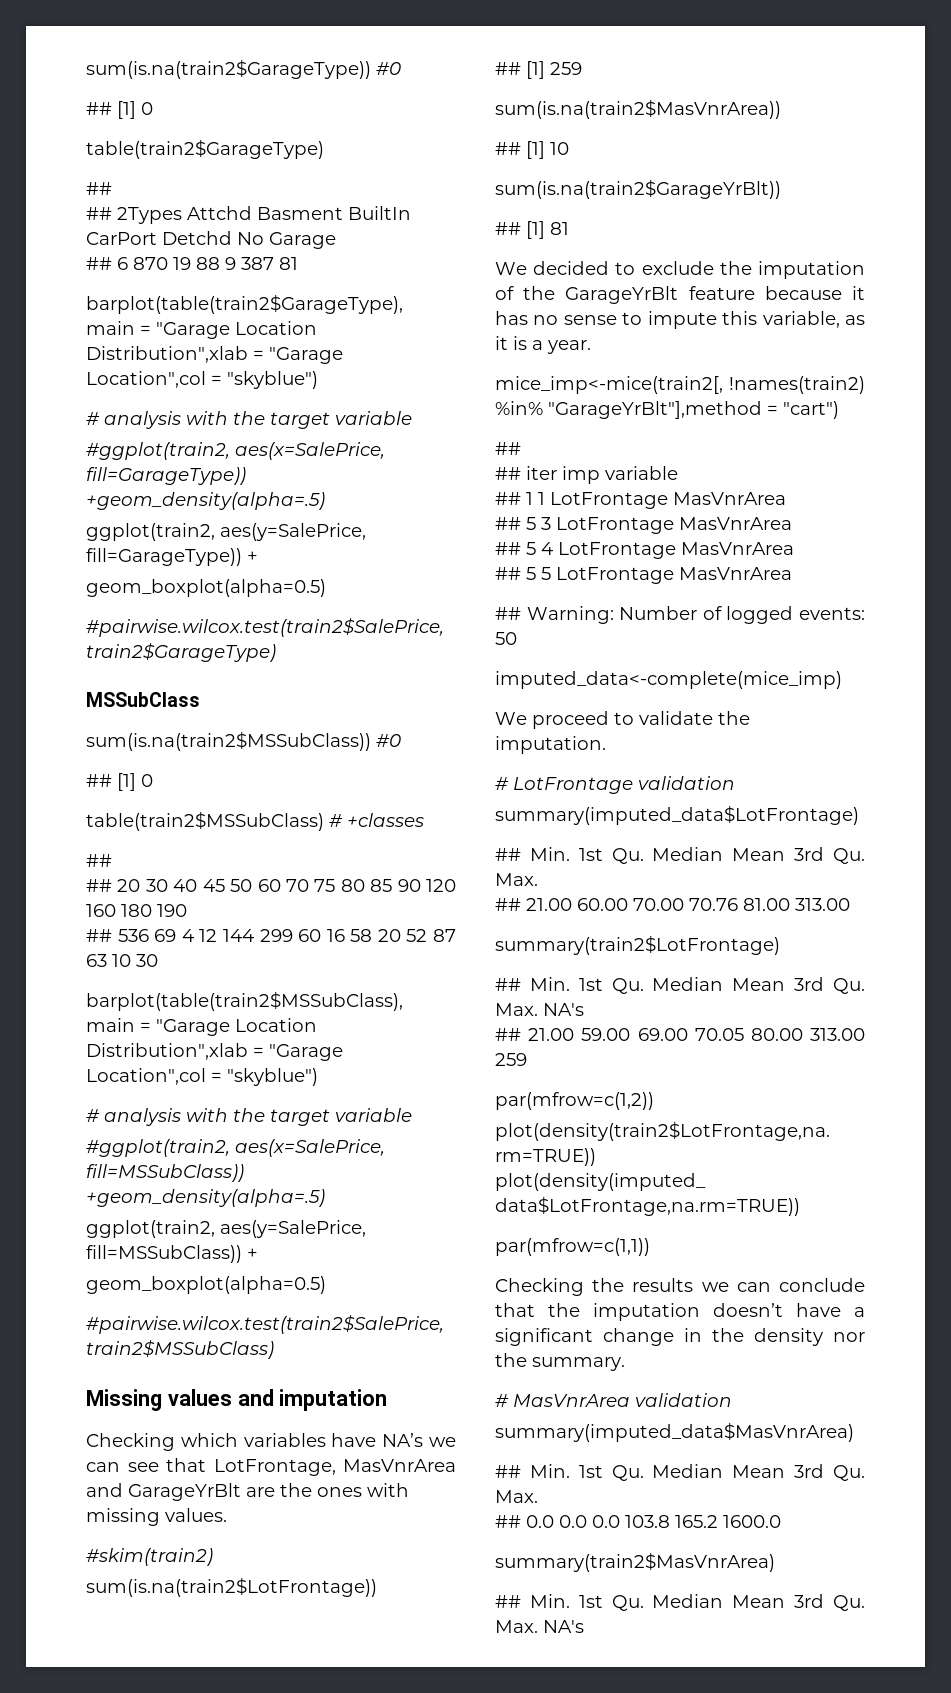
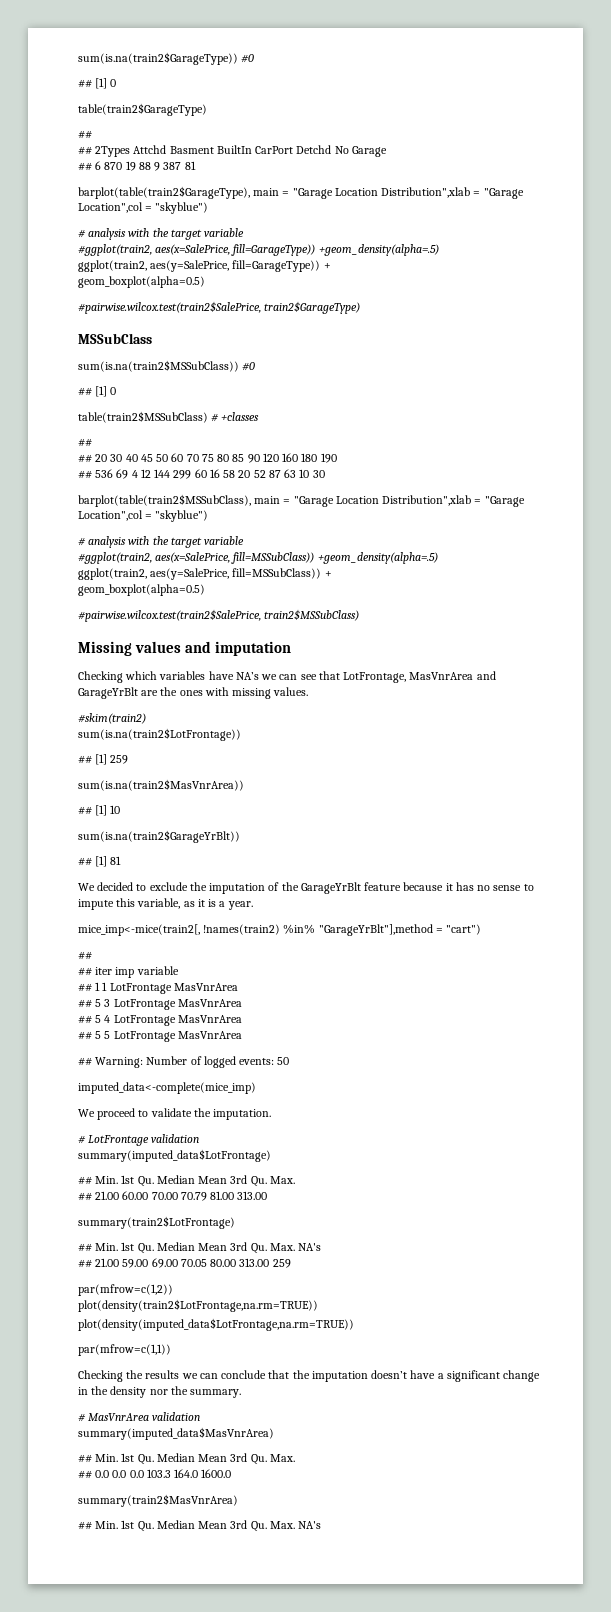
- ## 21.00 60.00 70.00 70.76 81.00 313.00
+ ## 21.00 60.00 70.00 70.79 81.00 313.00
- ## 0.0 0.0 0.0 103.8 165.2 1600.0
+ ## 0.0 0.0 0.0 103.3 164.0 1600.0

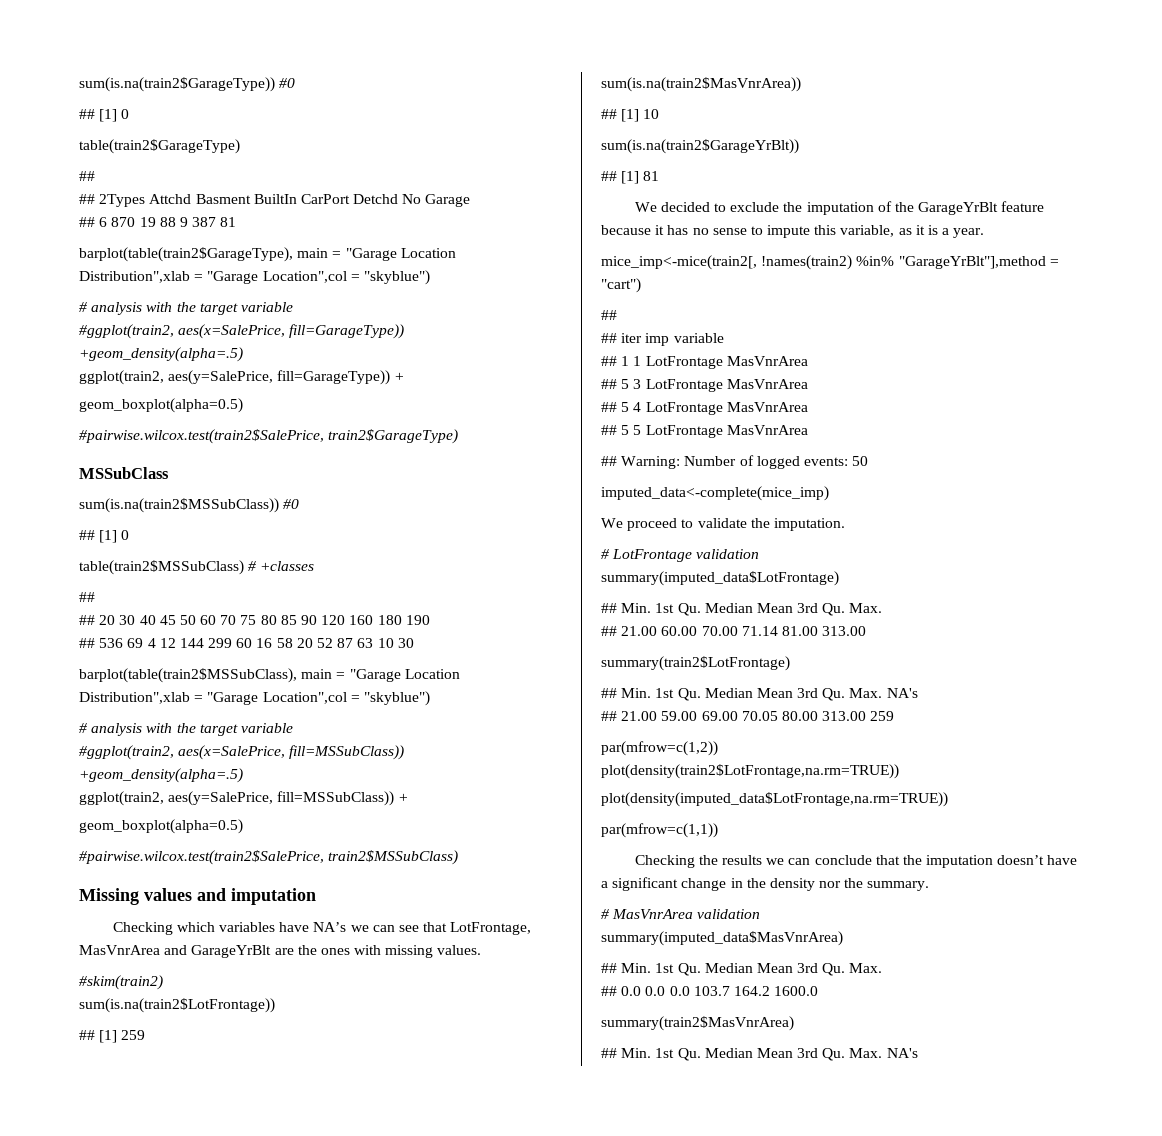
- ## 21.00 60.00 70.00 70.79 81.00 313.00
+ ## 21.00 60.00 70.00 71.14 81.00 313.00
- ## 0.0 0.0 0.0 103.3 164.0 1600.0
+ ## 0.0 0.0 0.0 103.7 164.2 1600.0

